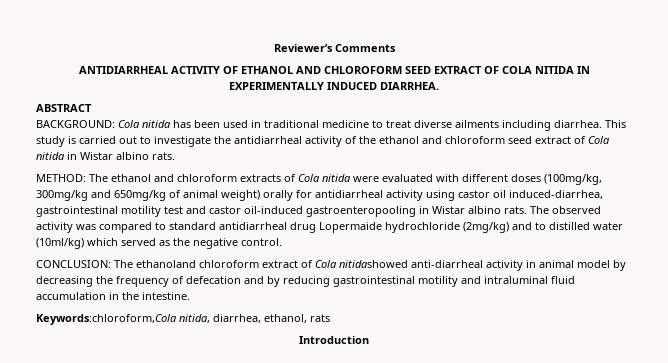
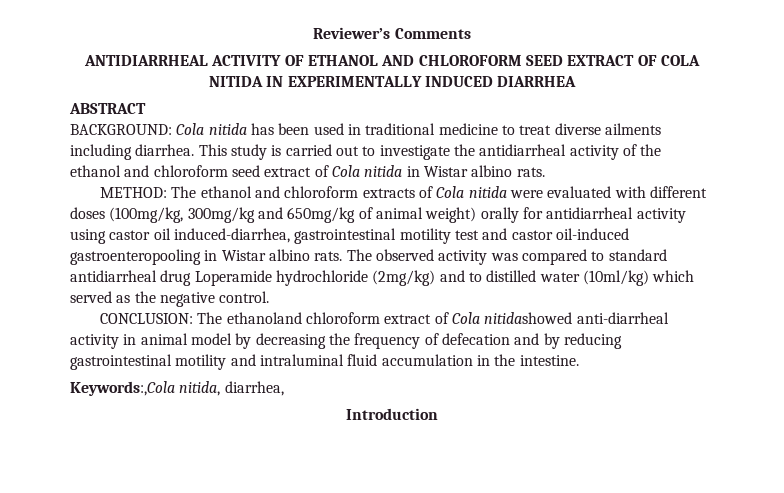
- ANTIDIARRHEAL ACTIVITY OF ETHANOL AND CHLOROFORM SEED EXTRACT OF COLA NITIDA IN EXPERIMENTALLY INDUCED DIARRHEA.
+ ANTIDIARRHEAL ACTIVITY OF ETHANOL AND CHLOROFORM SEED EXTRACT OF COLA NITIDA IN EXPERIMENTALLY INDUCED DIARRHEA
- The observed activity was compared to standard antidiarrheal drug Lopermaide hydrochloride (2mg/kg) and to distilled water (10ml/kg) which served as the negative control.
+ The observed activity was compared to standard antidiarrheal drug Loperamide hydrochloride (2mg/kg) and to distilled water (10ml/kg) which served as the negative control.
- Keywords:chloroform,Cola nitida, diarrhea, ethanol, rats
+ Keywords:,Cola nitida, diarrhea,

